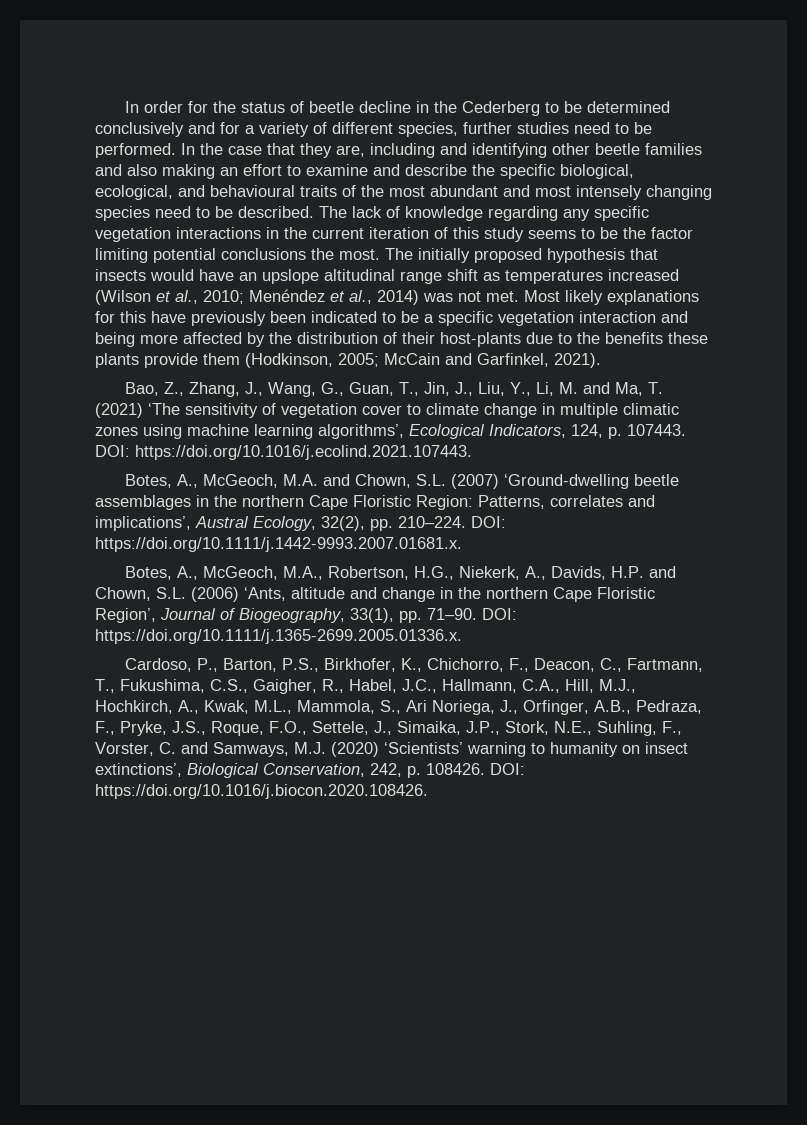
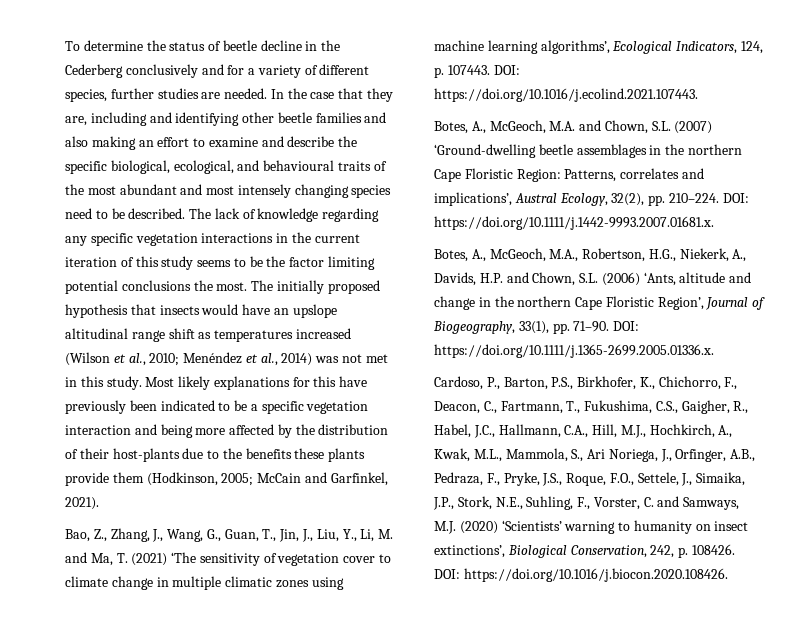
- In order for the status of beetle decline in the Cederberg to be determined conclusively and for a variety of different species, further studies need to be performed.
+ To determine the status of beetle decline in the Cederberg conclusively and for a variety of different species, further studies are needed.
- The initially proposed hypothesis that insects would have an upslope altitudinal range shift as temperatures increased (Wilson et al., 2010; Menéndez et al., 2014) was not met.
+ The initially proposed hypothesis that insects would have an upslope altitudinal range shift as temperatures increased (Wilson et al., 2010; Menéndez et al., 2014) was not met in this study.

